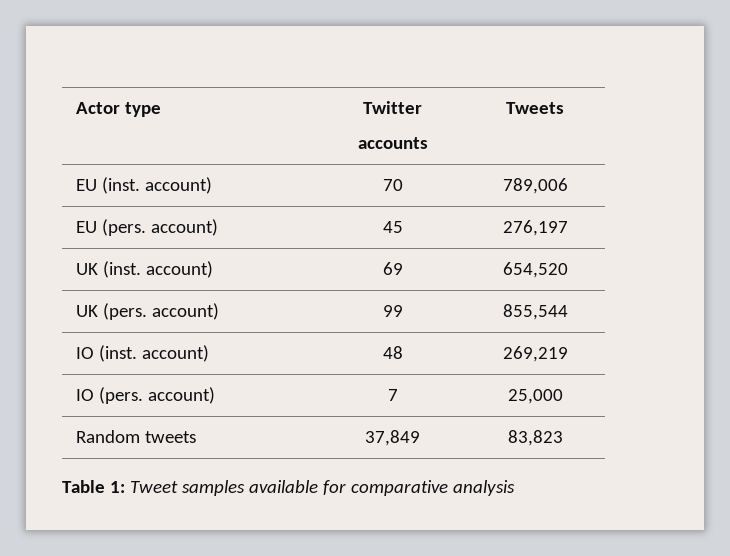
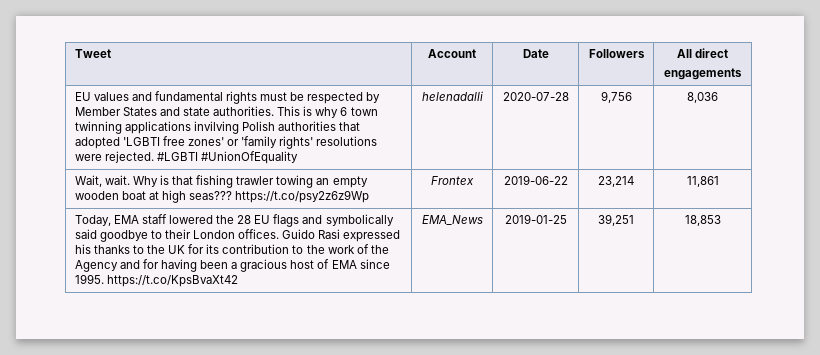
- Actor type | Twitter
- accounts | Tweets
- EU (inst. account) | 70 | 789,006
- EU (pers. account) | 45 | 276,197
- UK (inst. account) | 69 | 654,520
- UK (pers. account) | 99 | 855,544
- IO (inst. account) | 48 | 269,219
- IO (pers. account) | 7 | 25,000
- Random tweets | 37,849 | 83,823
- Table 1: Tweet samples available for comparative analysis
+ Tweet | Account | Date | Followers | All direct
+ engagements
+ EU values and fundamental rights must be respected by Member States and state authorities. This is why 6 town twinning applications invilving Polish authorities that adopted 'LGBTI free zones' or 'family rights' resolutions were rejected. #LGBTI #UnionOfEquality | helenadalli | 2020-07-28 | 9,756 | 8,036
+ Wait, wait. Why is that fishing trawler towing an empty wooden boat at high seas??? https://t.co/psy2z6z9Wp | Frontex | 2019-06-22 | 23,214 | 11,861
+ Today, EMA staff lowered the 28 EU flags and symbolically said goodbye to their London offices. Guido Rasi expressed his thanks to the UK for its contribution to the work of the Agency and for having been a gracious host of EMA since 1995. https://t.co/KpsBvaXt42 | EMA_News | 2019-01-25 | 39,251 | 18,853

